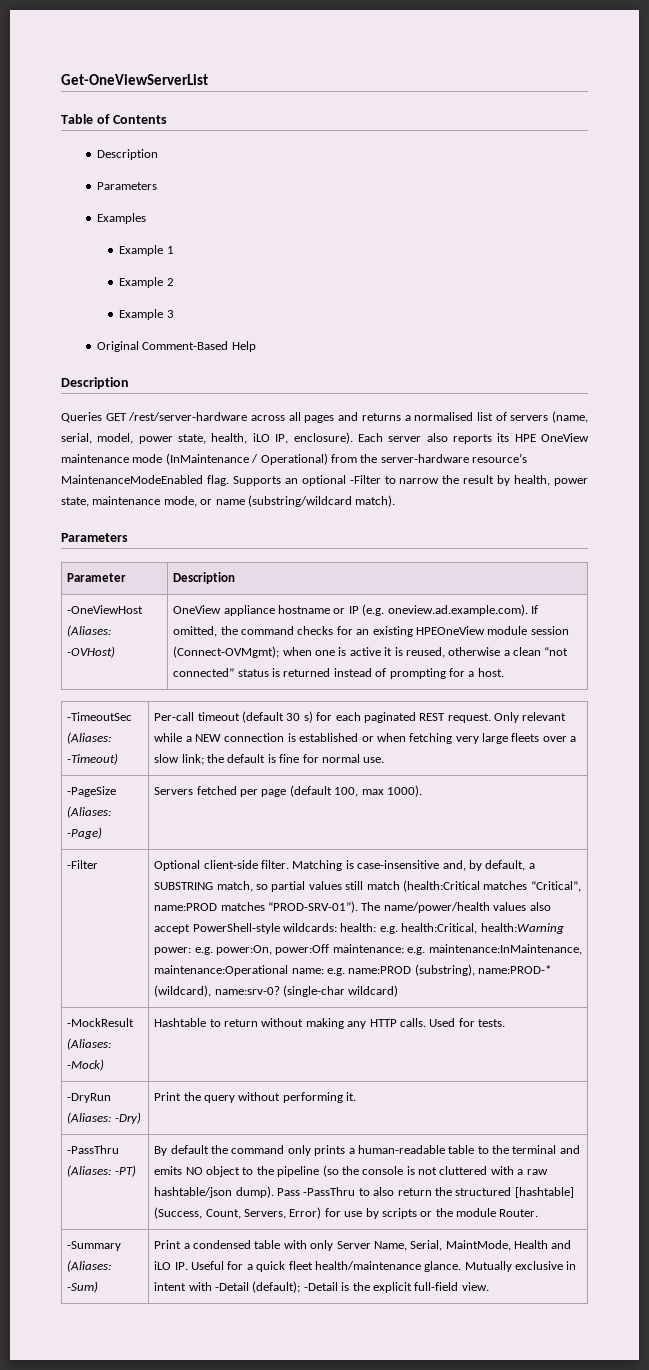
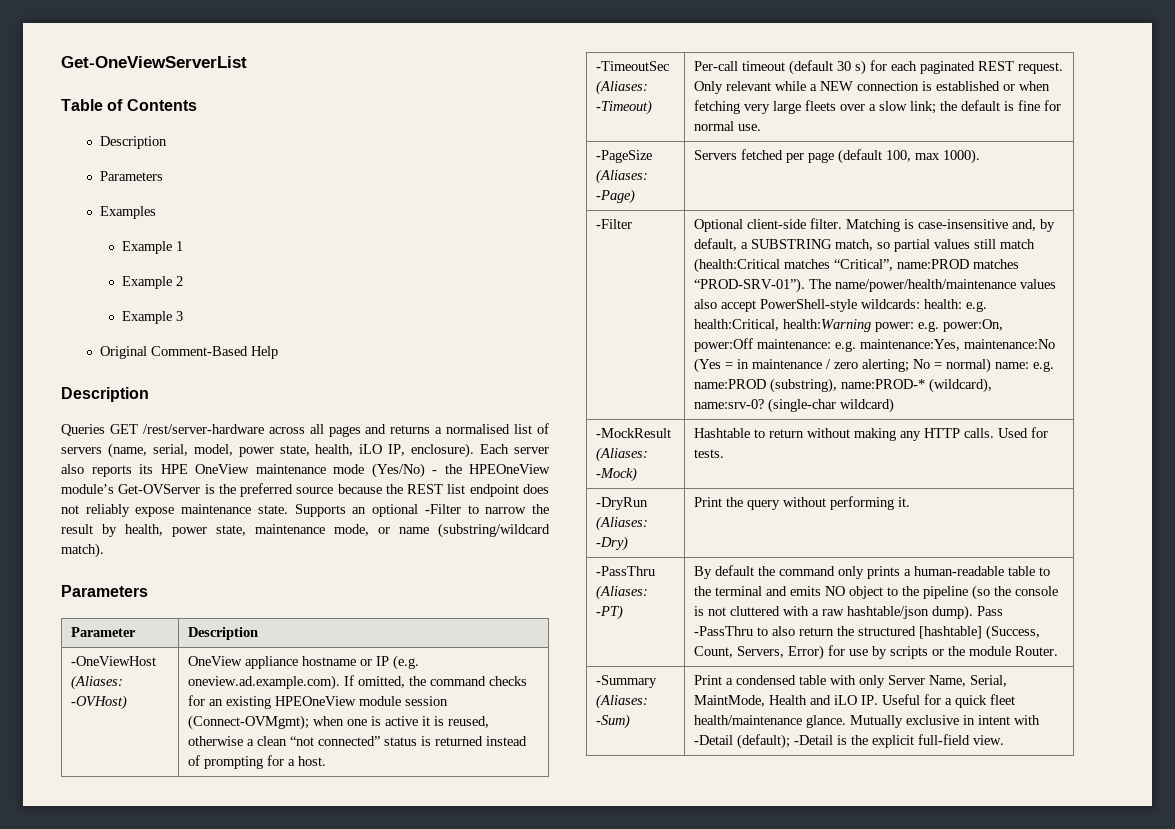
- Each server also reports its HPE OneView maintenance mode (InMaintenance / Operational) from the server-hardware resource’s MaintenanceModeEnabled flag.
+ Each server also reports its HPE OneView maintenance mode (Yes/No) - the HPEOneView module’s Get-OVServer is the preferred source because the REST list endpoint does not reliably expose maintenance state.
- The name/power/health values also accept PowerShell-style wildcards: health: e.g. health:Critical, health:Warning power: e.g. power:On, power:Off maintenance: e.g. maintenance:InMaintenance, maintenance:Operational name: e.g. name:PROD (substring), name:PROD-* (wildcard), name:srv-0?
+ The name/power/health/maintenance values also accept PowerShell-style wildcards: health: e.g. health:Critical, health:Warning power: e.g. power:On, power:Off maintenance: e.g. maintenance:Yes, maintenance:No (Yes = in maintenance / zero alerting; No = normal) name: e.g. name:PROD (substring), name:PROD-* (wildcard), name:srv-0?

